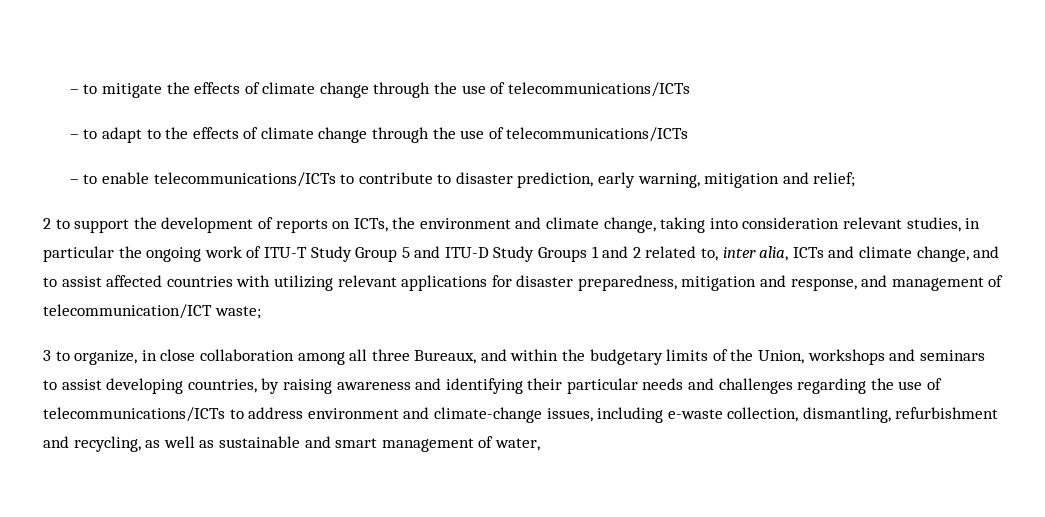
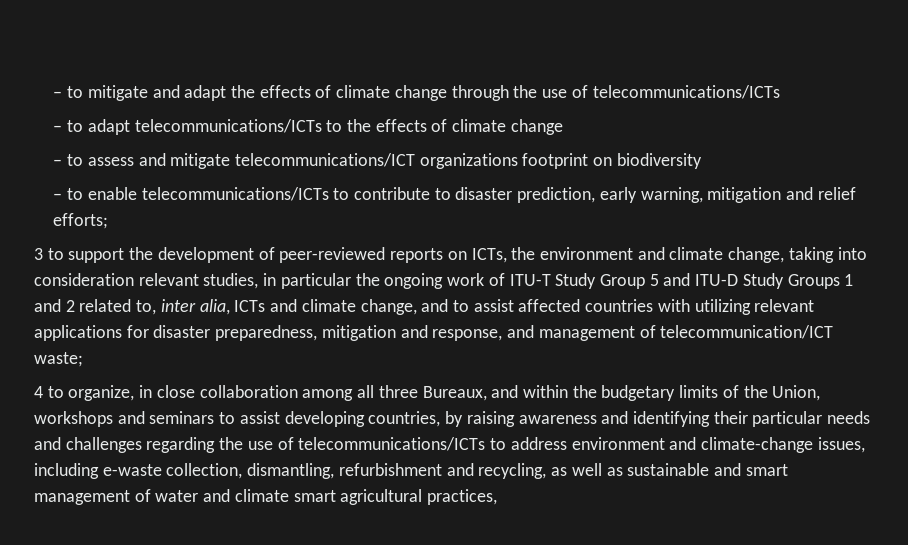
- – to mitigate the effects of climate change through the use of telecommunications/ICTs
+ – to mitigate and adapt the effects of climate change through the use of telecommunications/ICTs
- – to adapt to the effects of climate change through the use of telecommunications/ICTs
+ – to adapt telecommunications/ICTs to the effects of climate change
+ – to assess and mitigate telecommunications/ICT organizations footprint on biodiversity
- – to enable telecommunications/ICTs to contribute to disaster prediction, early warning, mitigation and relief;
- 2 to support the development of reports on ICTs, the environment and climate change, taking into consideration relevant studies, in particular the ongoing work of ITU-T Study Group 5 and ITU-D Study Groups 1 and 2 related to, inter alia, ICTs and climate change, and to assist affected countries with utilizing relevant applications for disaster preparedness, mitigation and response, and management of telecommunication/ICT waste;
+ – to enable telecommunications/ICTs to contribute to disaster prediction, early warning, mitigation and relief efforts;
+ 3 to support the development of peer-reviewed reports on ICTs, the environment and climate change, taking into consideration relevant studies, in particular the ongoing work of ITU-T Study Group 5 and ITU-D Study Groups 1 and 2 related to, inter alia, ICTs and climate change, and to assist affected countries with utilizing relevant applications for disaster preparedness, mitigation and response, and management of telecommunication/ICT waste;
- 3 to organize, in close collaboration among all three Bureaux, and within the budgetary limits of the Union, workshops and seminars to assist developing countries, by raising awareness and identifying their particular needs and challenges regarding the use of telecommunications/ICTs to address environment and climate-change issues, including e-waste collection, dismantling, refurbishment and recycling, as well as sustainable and smart management of water,
+ 4 to organize, in close collaboration among all three Bureaux, and within the budgetary limits of the Union, workshops and seminars to assist developing countries, by raising awareness and identifying their particular needs and challenges regarding the use of telecommunications/ICTs to address environment and climate-change issues, including e-waste collection, dismantling, refurbishment and recycling, as well as sustainable and smart management of water and climate smart agricultural practices,

